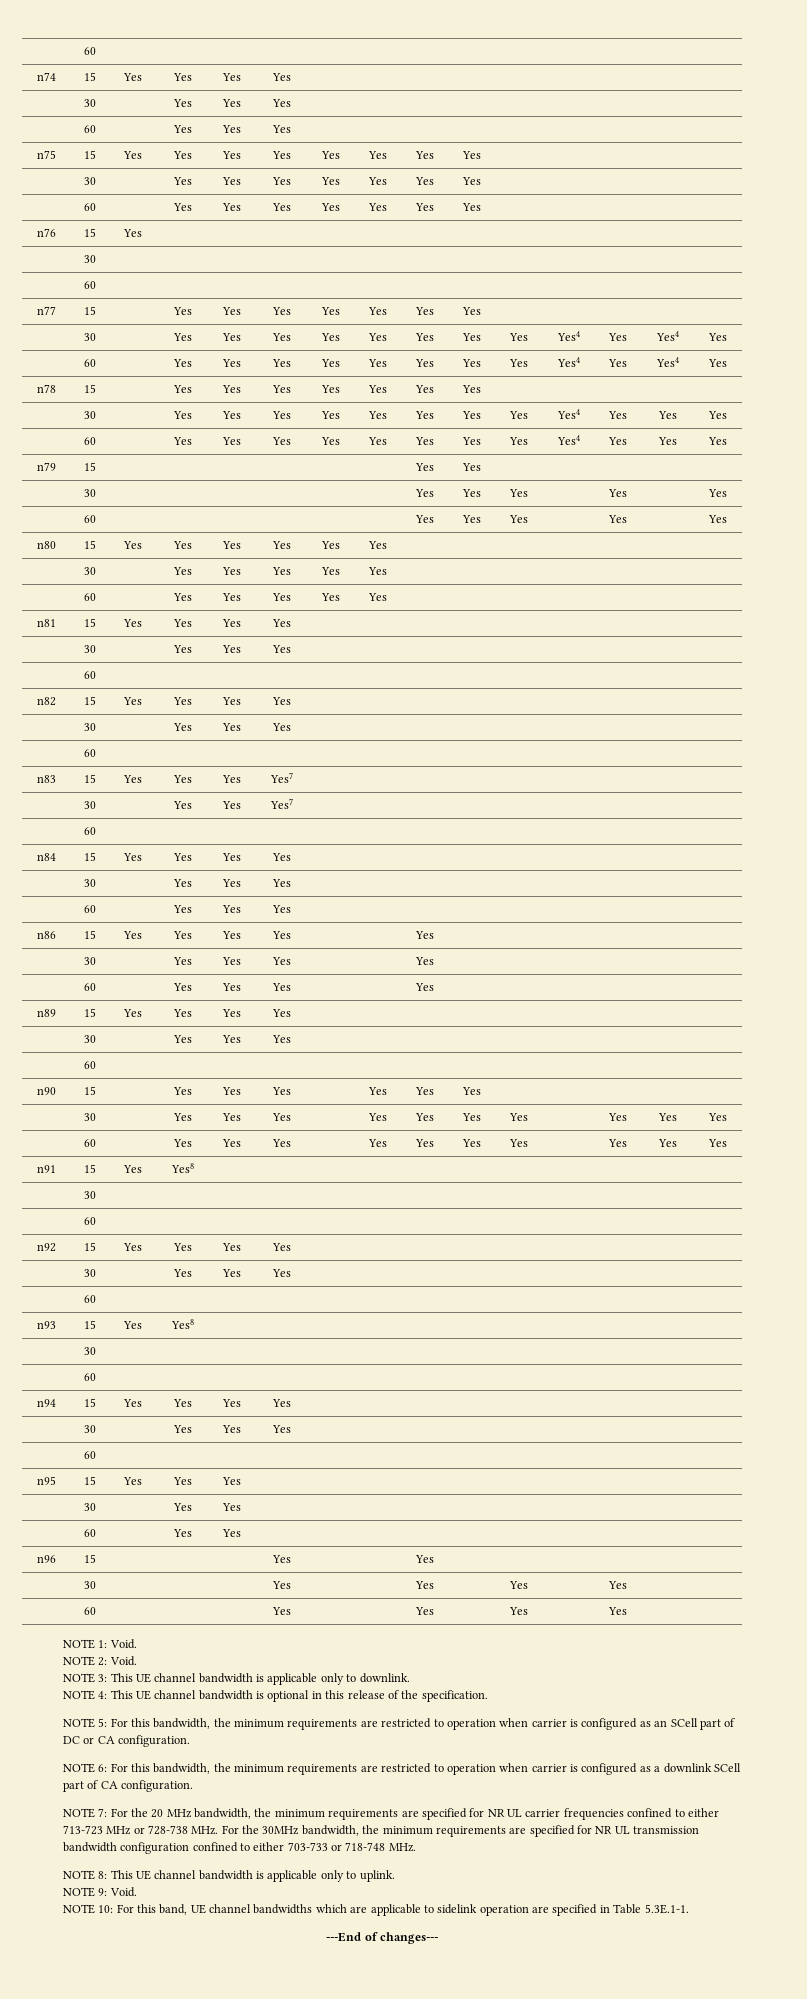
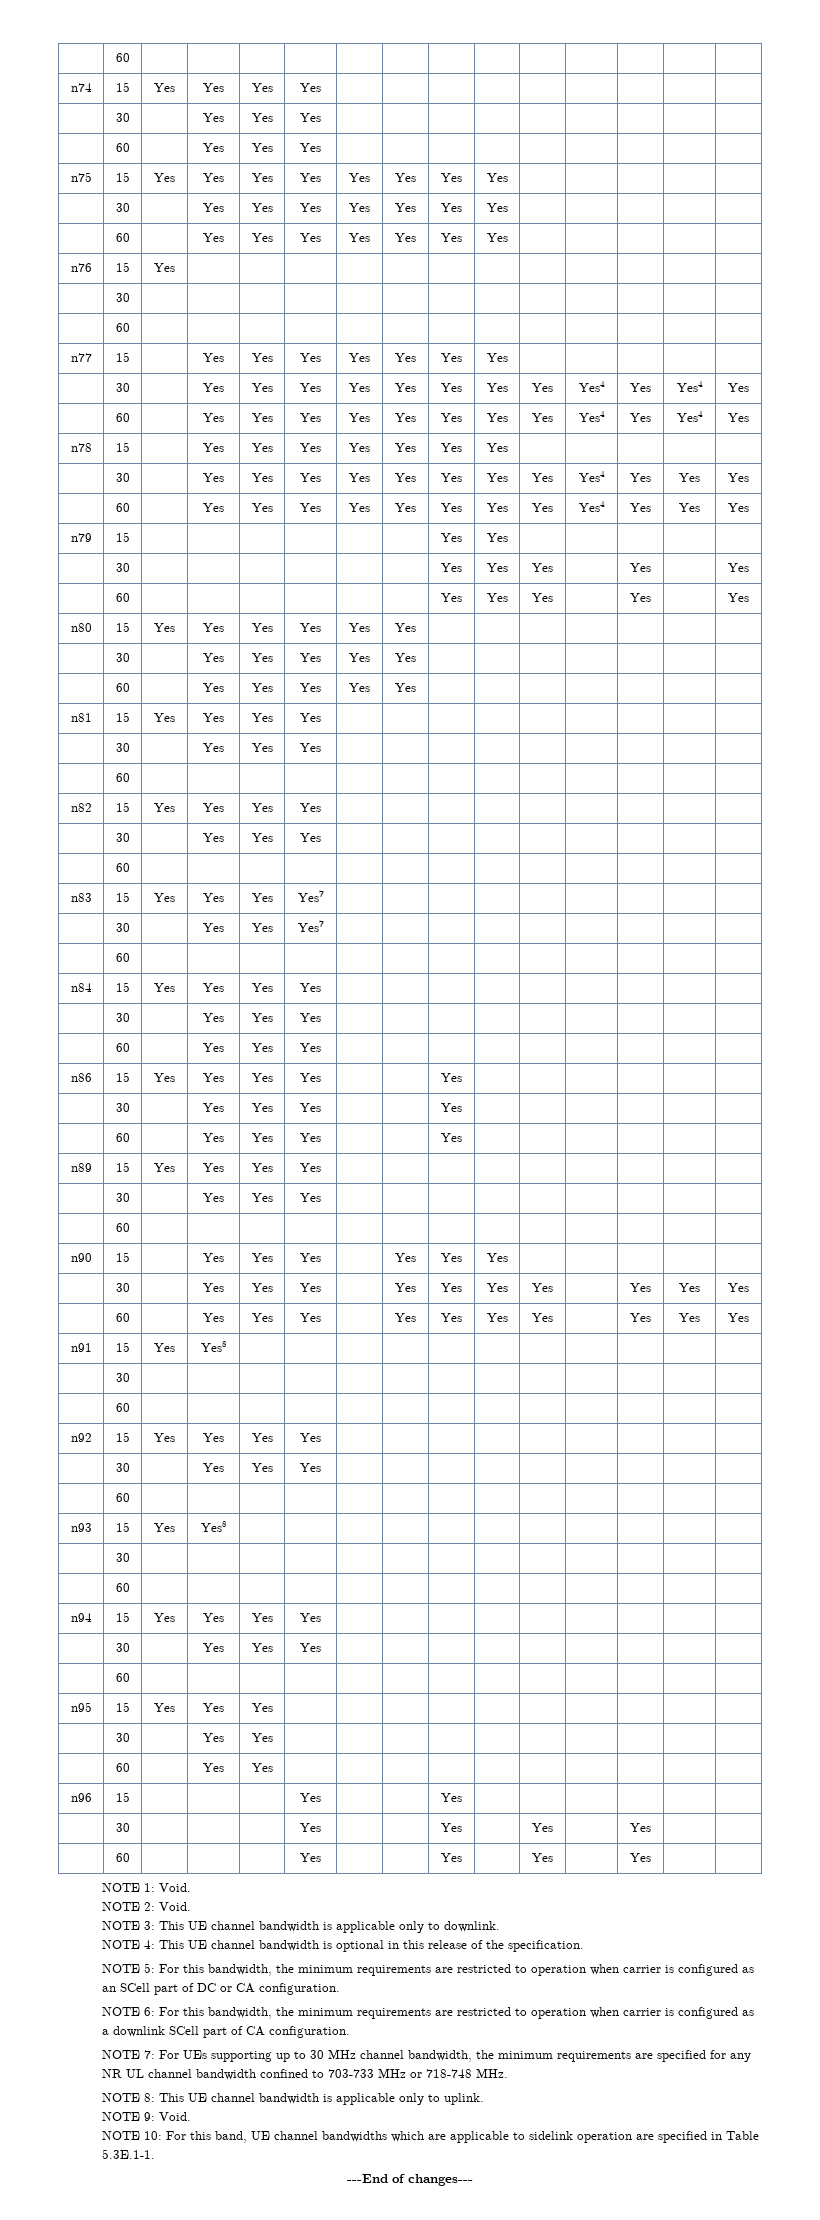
- NOTE 7: For the 20 MHz bandwidth, the minimum requirements are specified for NR UL carrier frequencies confined to either 713-723 MHz or 728-738 MHz. For the 30MHz bandwidth, the minimum requirements are specified for NR UL transmission bandwidth configuration confined to either 703-733 or 718-748 MHz.
+ NOTE 7: For UEs supporting up to 30 MHz channel bandwidth, the minimum requirements are specified for any NR UL channel bandwidth confined to 703-733 MHz or 718-748 MHz.

